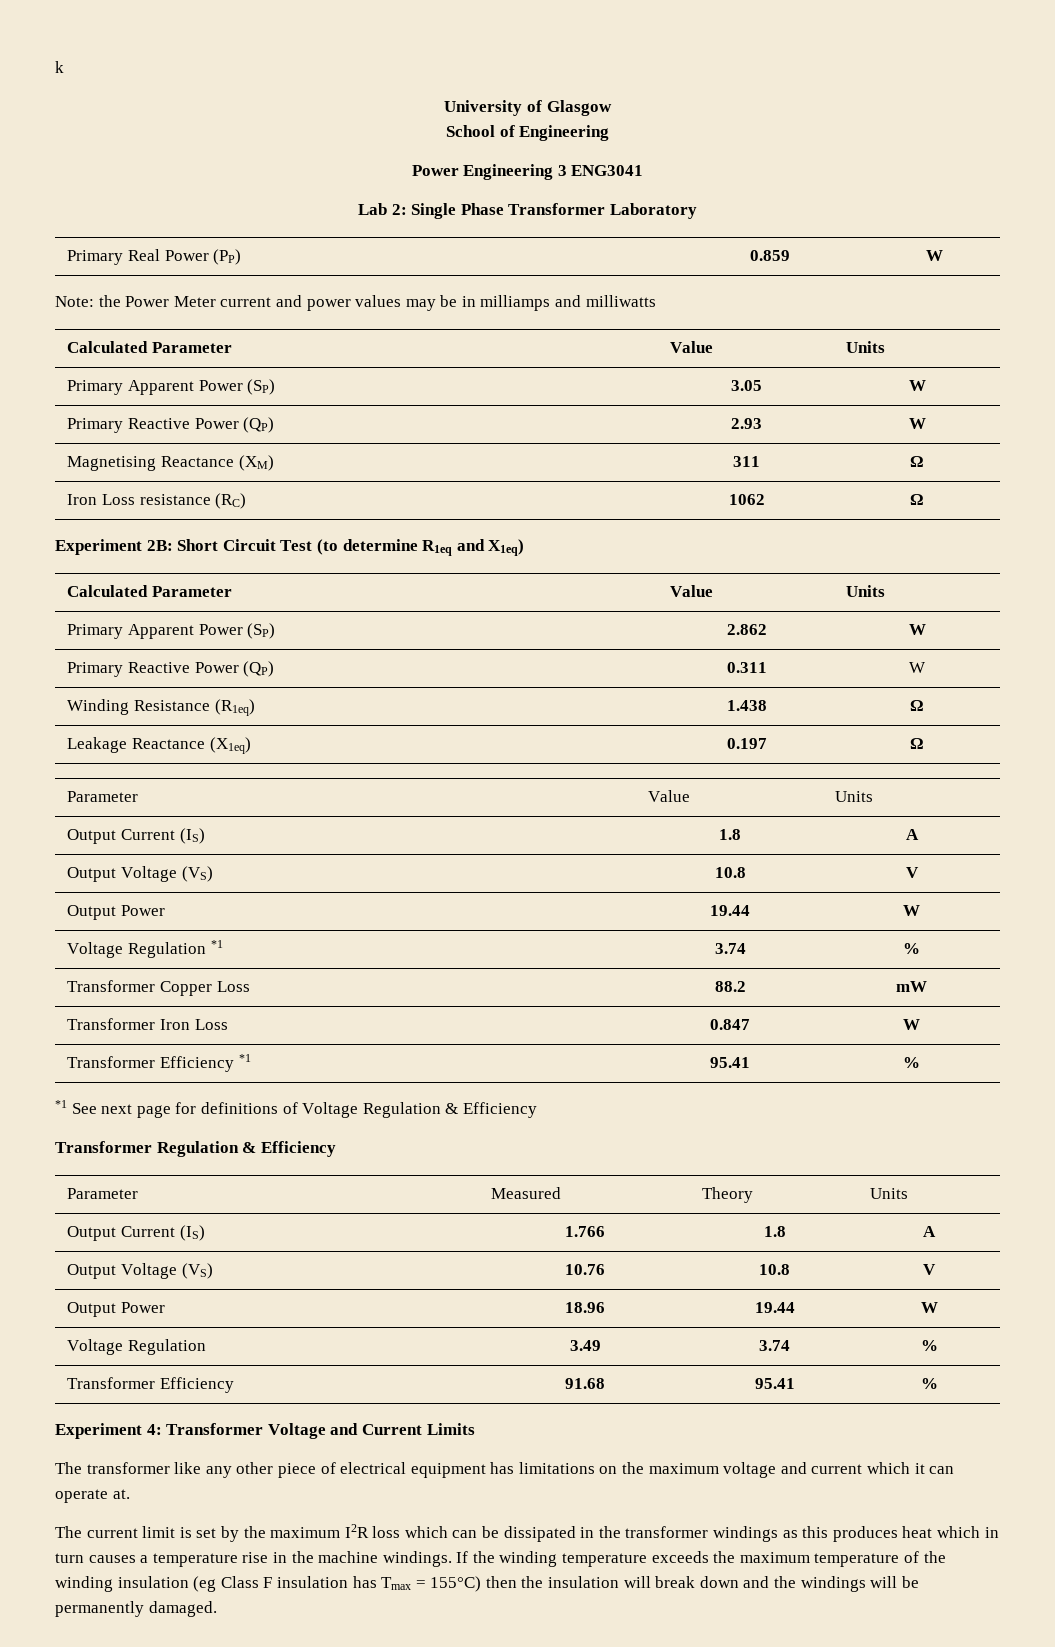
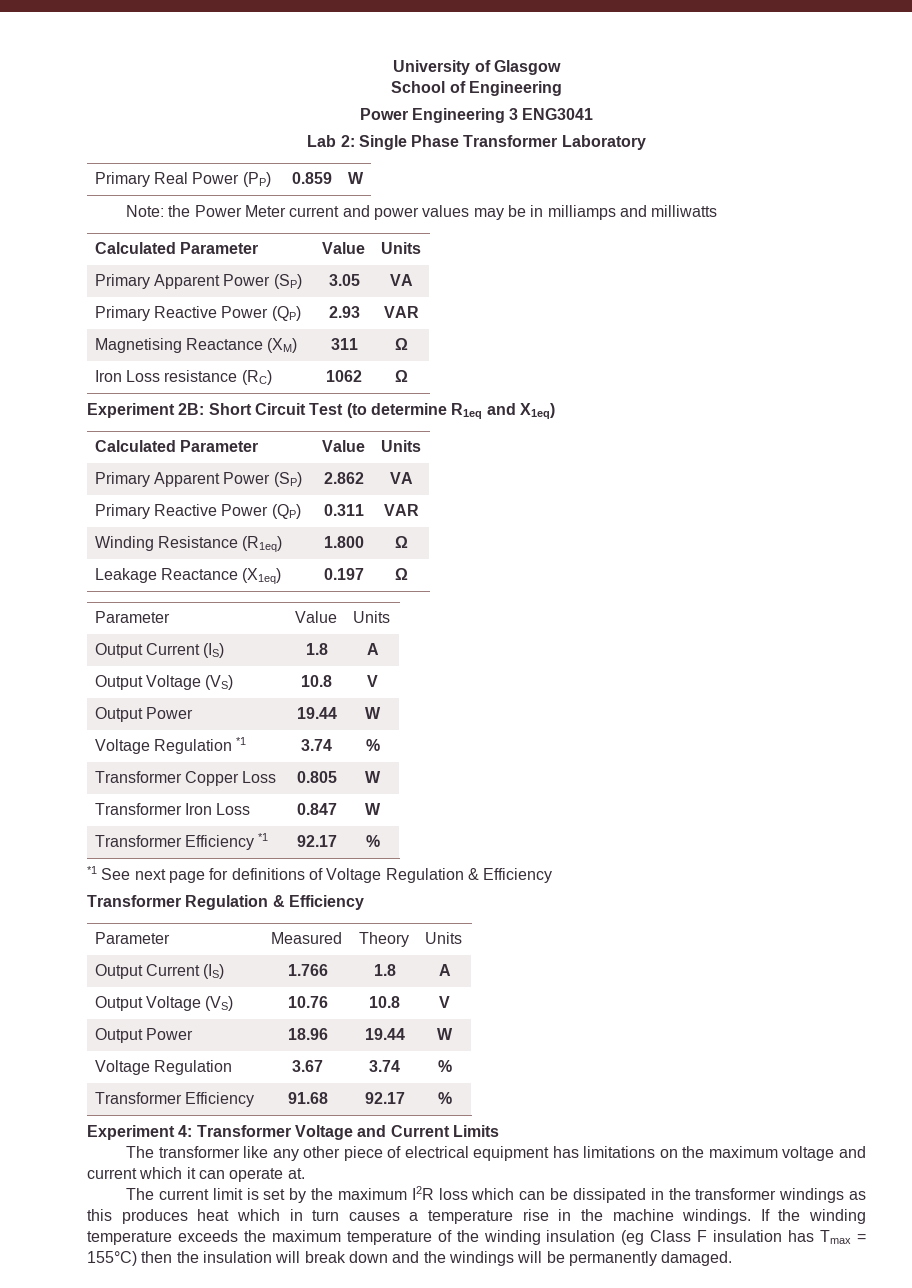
- k
- Primary Apparent Power (SP) | 3.05 | W
+ Primary Apparent Power (SP) | 3.05 | VA
- Primary Reactive Power (QP) | 2.93 | W
+ Primary Reactive Power (QP) | 2.93 | VAR
- Primary Apparent Power (SP) | 2.862 | W
+ Primary Apparent Power (SP) | 2.862 | VA
- Primary Reactive Power (QP) | 0.311 | W
+ Primary Reactive Power (QP) | 0.311 | VAR
- Winding Resistance (R1eq) | 1.438 | Ω
+ Winding Resistance (R1eq) | 1.800 | Ω
- Transformer Copper Loss | 88.2 | mW
+ Transformer Copper Loss | 0.805 | W
- Transformer Efficiency *1 | 95.41 | %
+ Transformer Efficiency *1 | 92.17 | %
- Voltage Regulation | 3.49 | 3.74 | %
+ Voltage Regulation | 3.67 | 3.74 | %
- Transformer Efficiency | 91.68 | 95.41 | %
+ Transformer Efficiency | 91.68 | 92.17 | %

